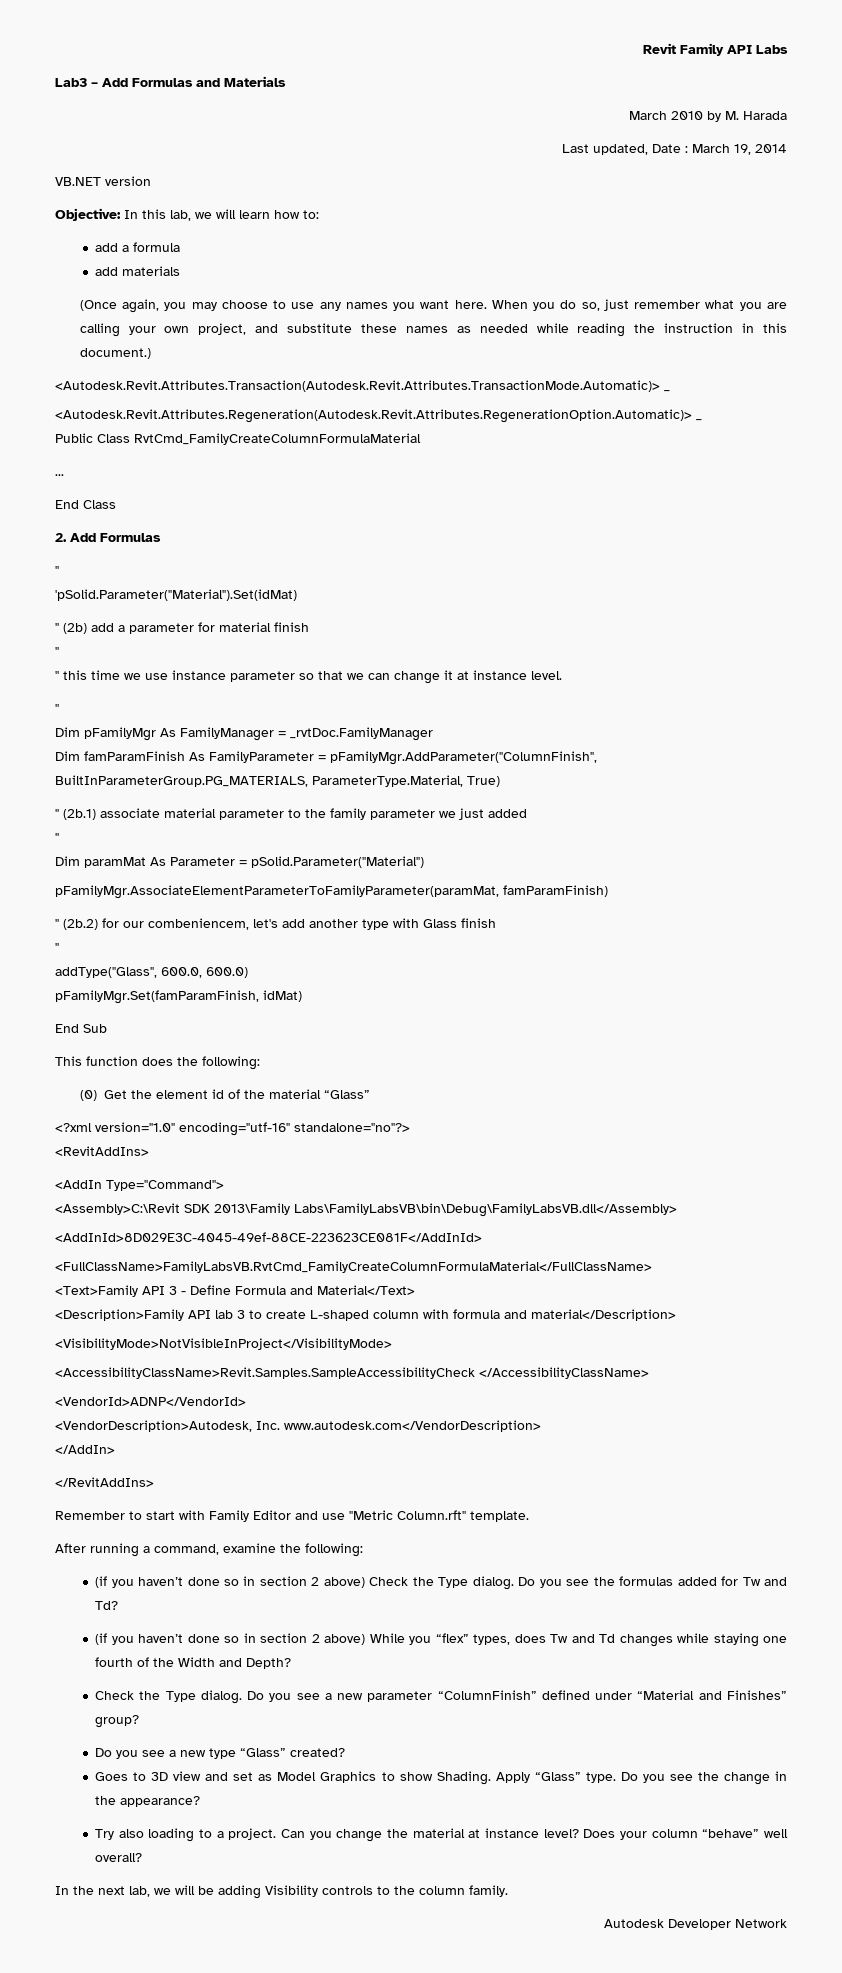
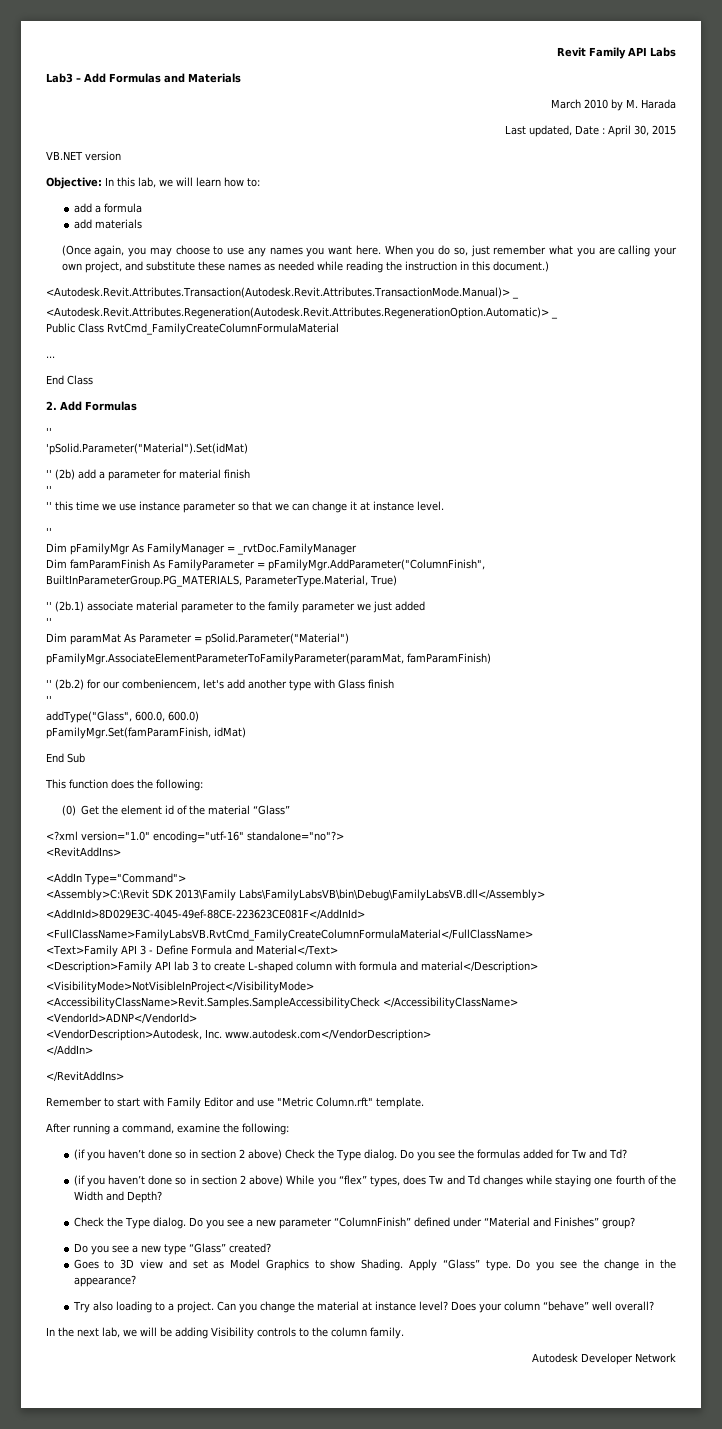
- Last updated, Date : March 19, 2014
+ Last updated, Date : April 30, 2015
- <Autodesk.Revit.Attributes.Transaction(Autodesk.Revit.Attributes.TransactionMode.Automatic)> _
+ <Autodesk.Revit.Attributes.Transaction(Autodesk.Revit.Attributes.TransactionMode.Manual)> _

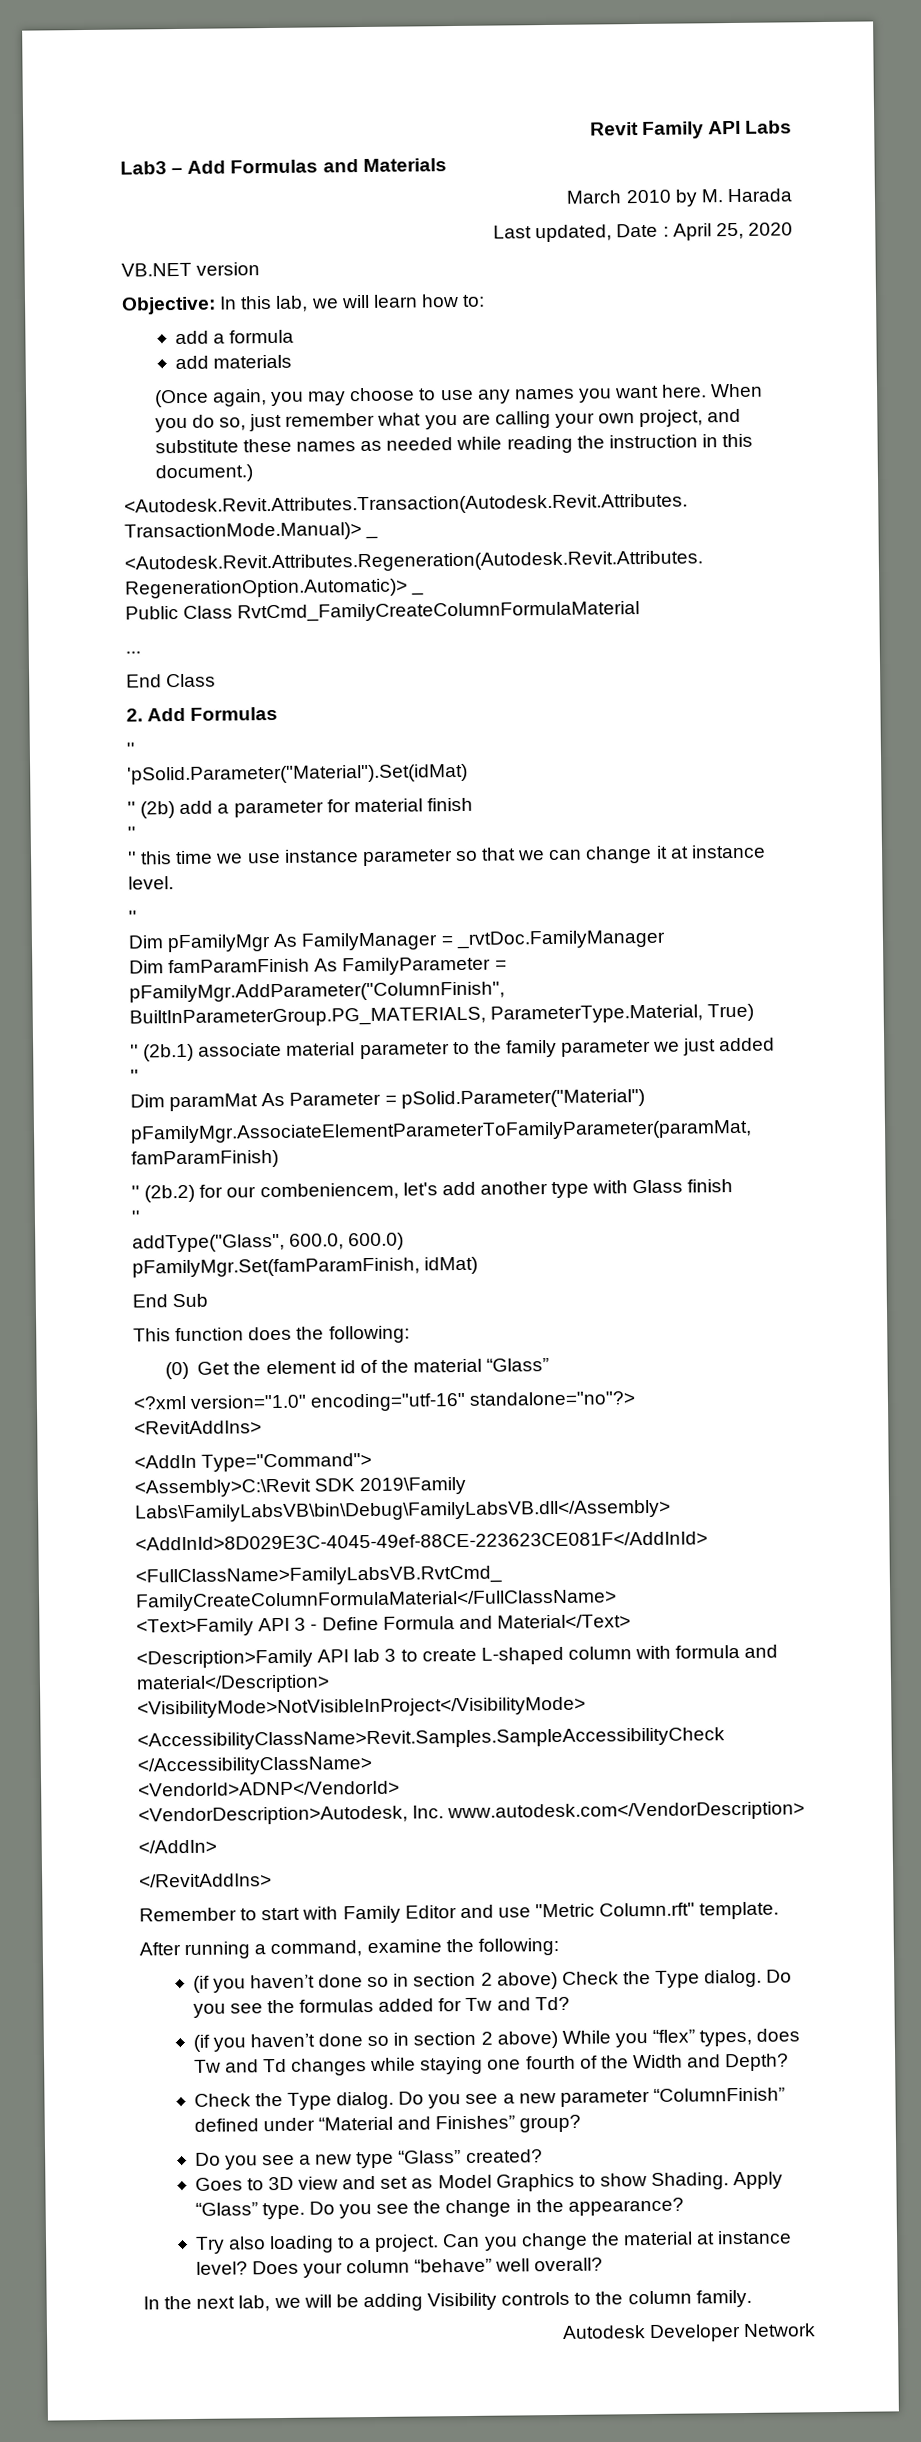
- Last updated, Date : April 30, 2015
+ Last updated, Date : April 25, 2020
- <Assembly>C:\Revit SDK 2013\Family Labs\FamilyLabsVB\bin\Debug\FamilyLabsVB.dll</Assembly>
+ <Assembly>C:\Revit SDK 2019\Family Labs\FamilyLabsVB\bin\Debug\FamilyLabsVB.dll</Assembly>

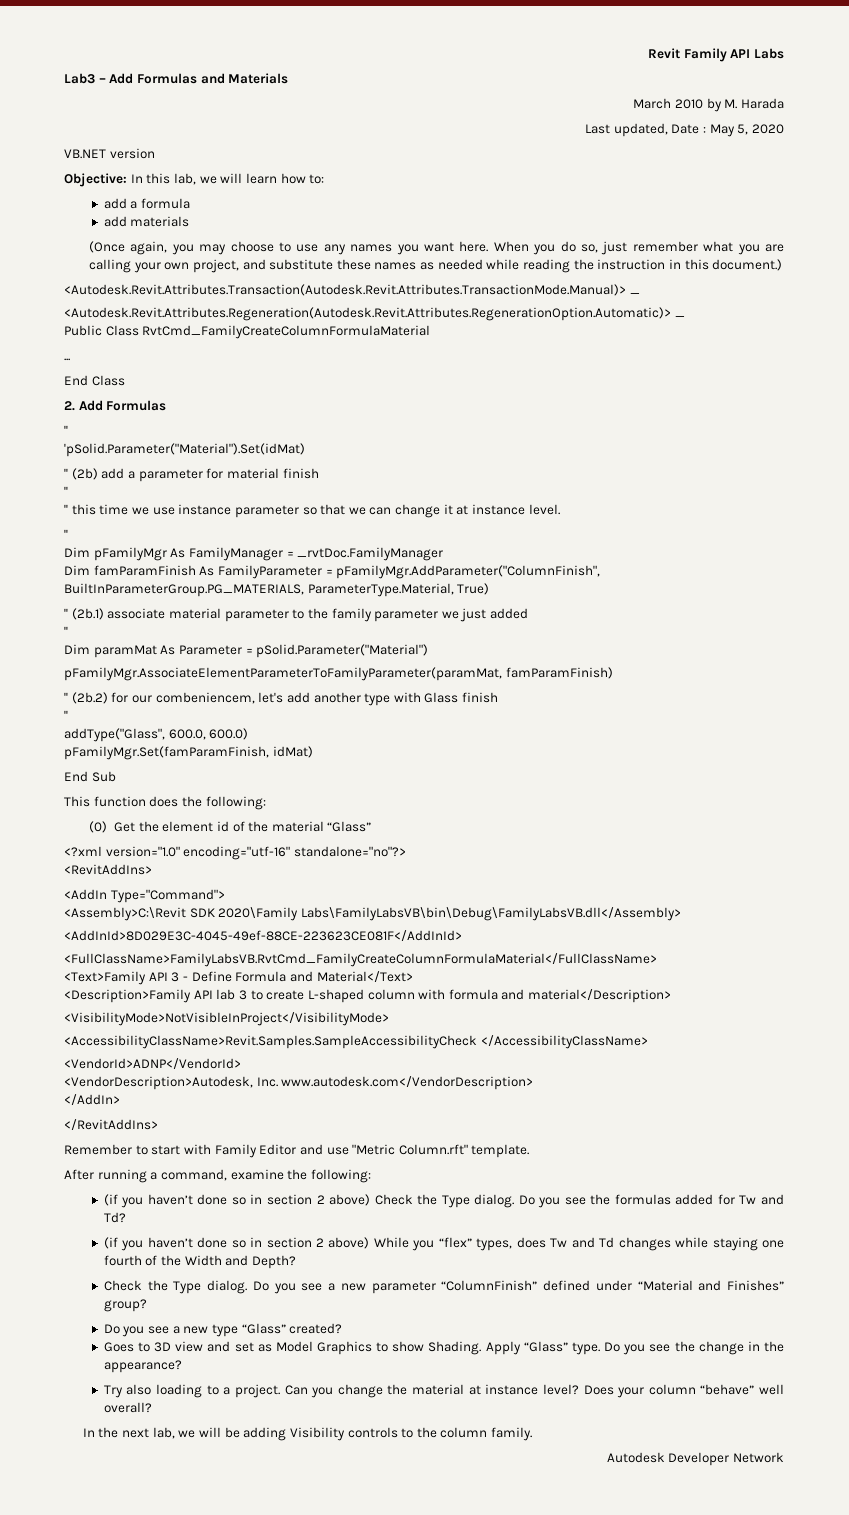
- Last updated, Date : April 25, 2020
+ Last updated, Date : May 5, 2020
- <Assembly>C:\Revit SDK 2019\Family Labs\FamilyLabsVB\bin\Debug\FamilyLabsVB.dll</Assembly>
+ <Assembly>C:\Revit SDK 2020\Family Labs\FamilyLabsVB\bin\Debug\FamilyLabsVB.dll</Assembly>

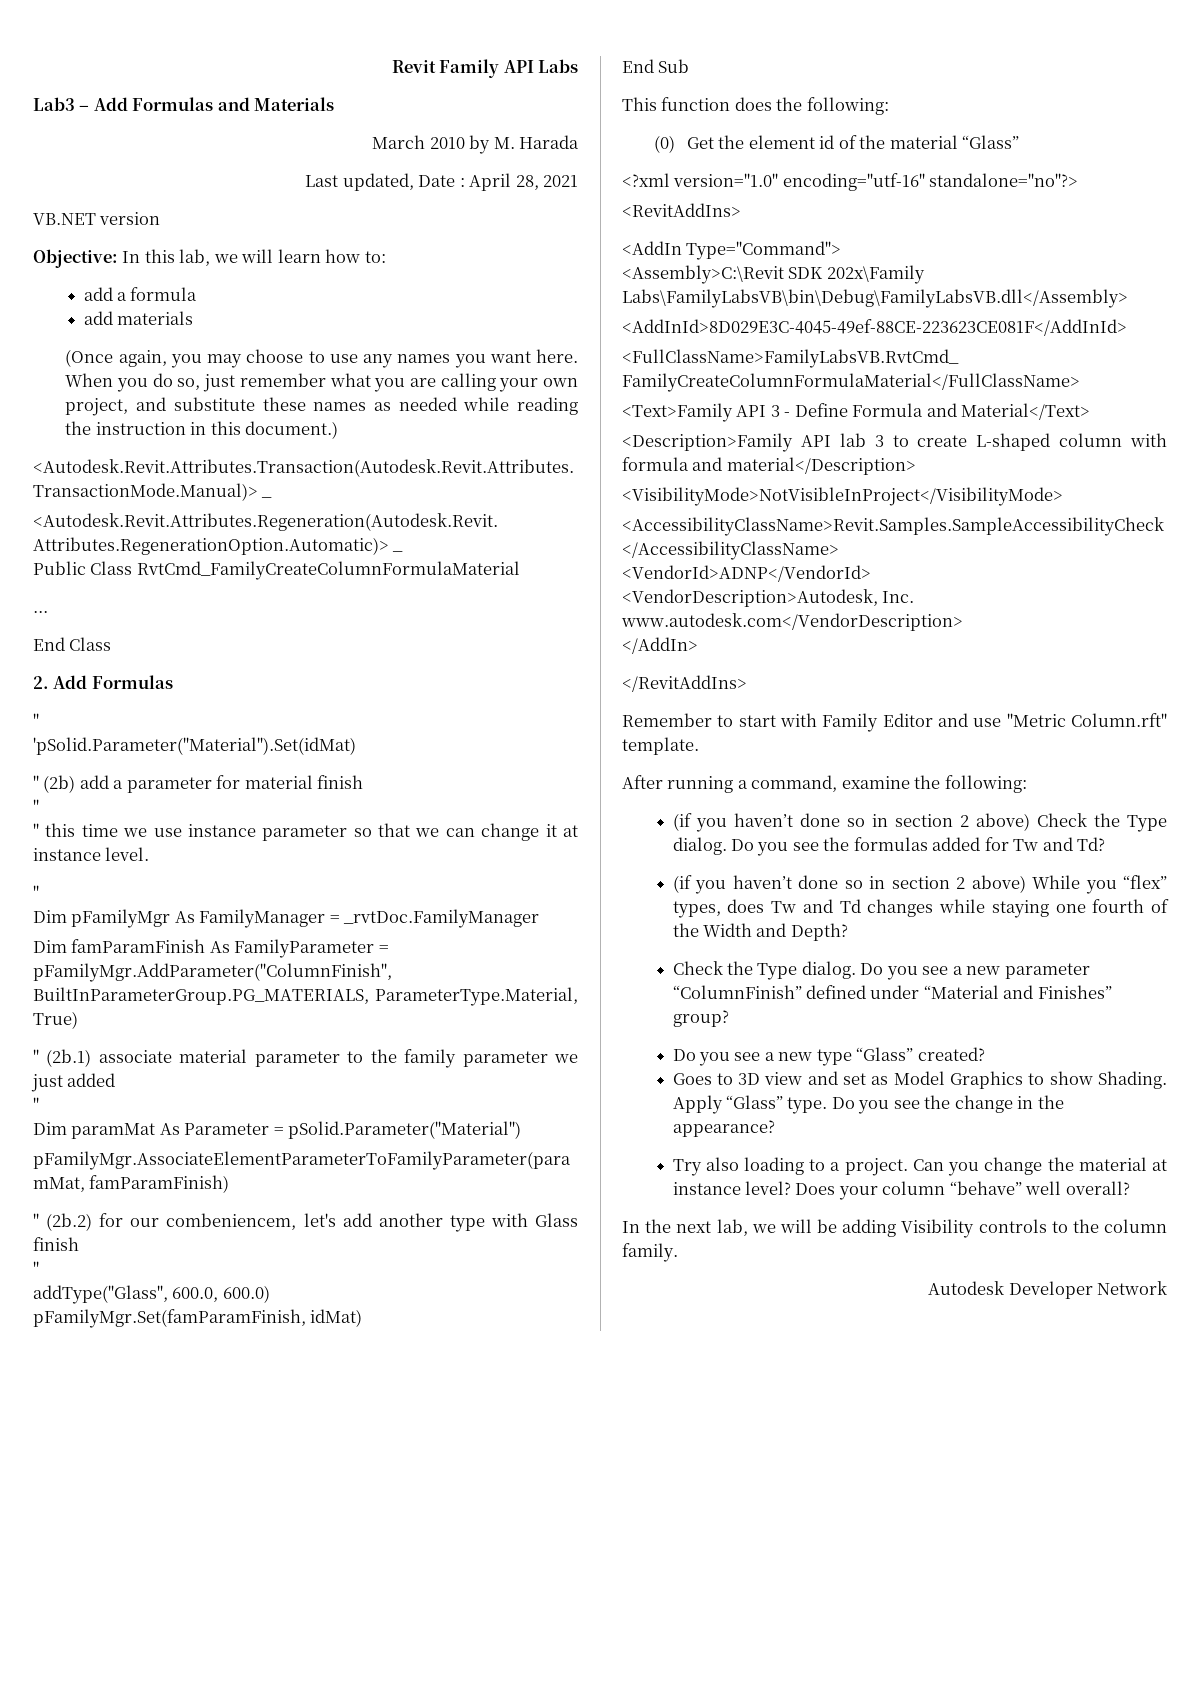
- Last updated, Date : May 5, 2020
+ Last updated, Date : April 28, 2021
- <Assembly>C:\Revit SDK 2020\Family Labs\FamilyLabsVB\bin\Debug\FamilyLabsVB.dll</Assembly>
+ <Assembly>C:\Revit SDK 202x\Family Labs\FamilyLabsVB\bin\Debug\FamilyLabsVB.dll</Assembly>

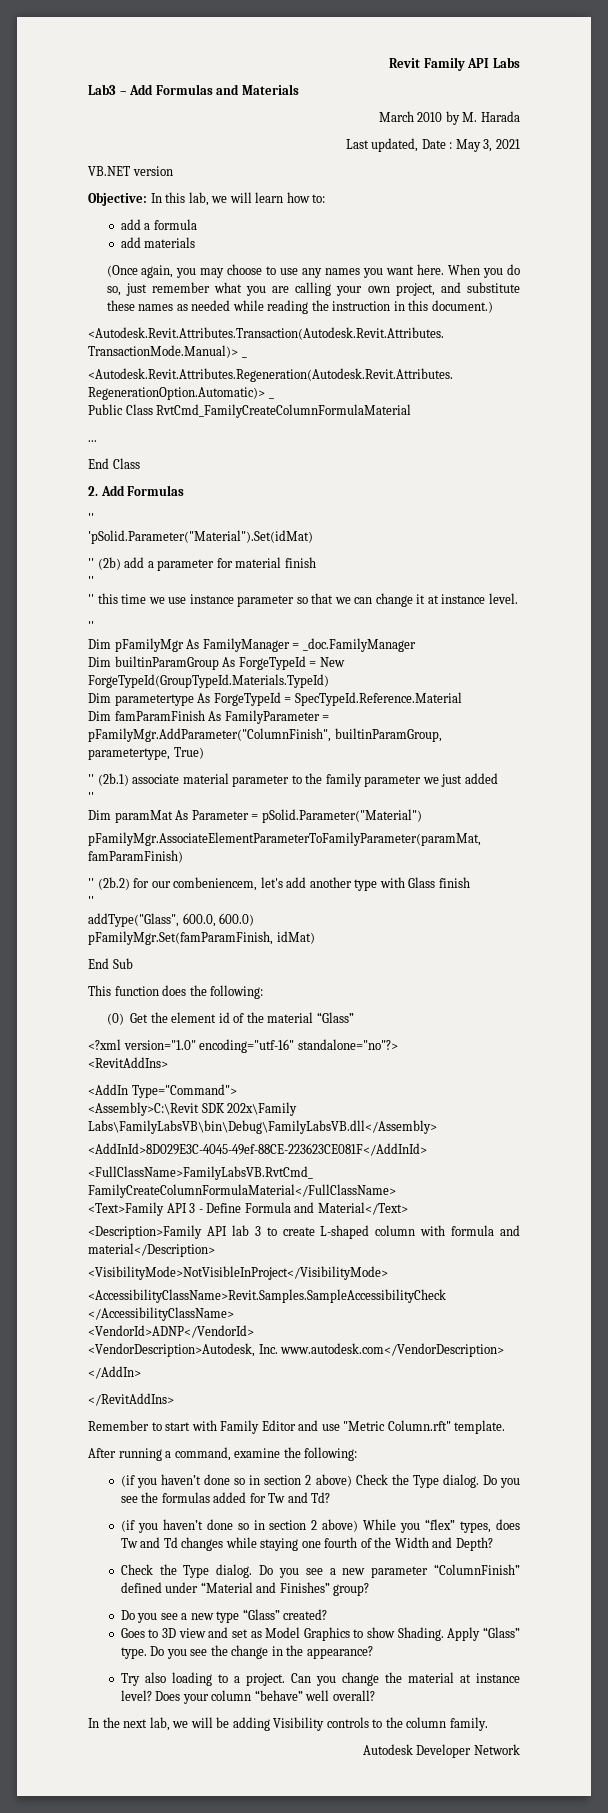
- Last updated, Date : April 28, 2021
+ Last updated, Date : May 3, 2021
- Dim pFamilyMgr As FamilyManager = _rvtDoc.FamilyManager
+ Dim pFamilyMgr As FamilyManager = _doc.FamilyManager
+ Dim builtinParamGroup As ForgeTypeId = New ForgeTypeId(GroupTypeId.Materials.TypeId)
+ Dim parametertype As ForgeTypeId = SpecTypeId.Reference.Material
- Dim famParamFinish As FamilyParameter = pFamilyMgr.AddParameter("ColumnFinish", BuiltInParameterGroup.PG_MATERIALS, ParameterType.Material, True)
+ Dim famParamFinish As FamilyParameter = pFamilyMgr.AddParameter("ColumnFinish", builtinParamGroup, parametertype, True)

